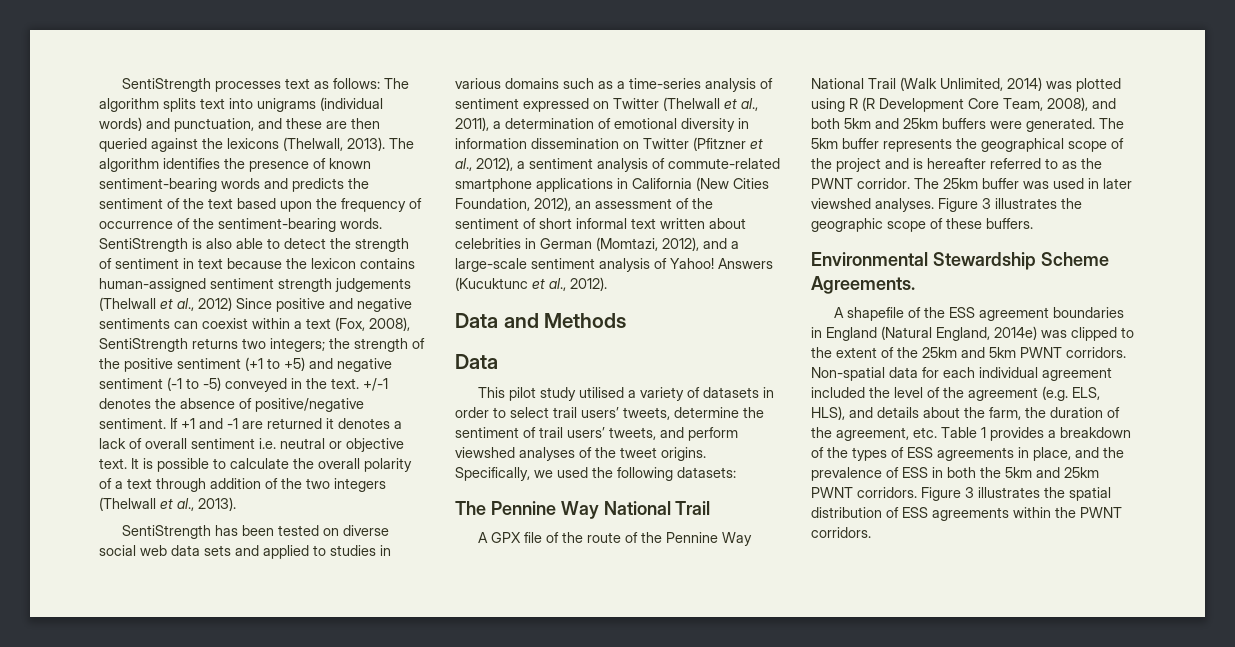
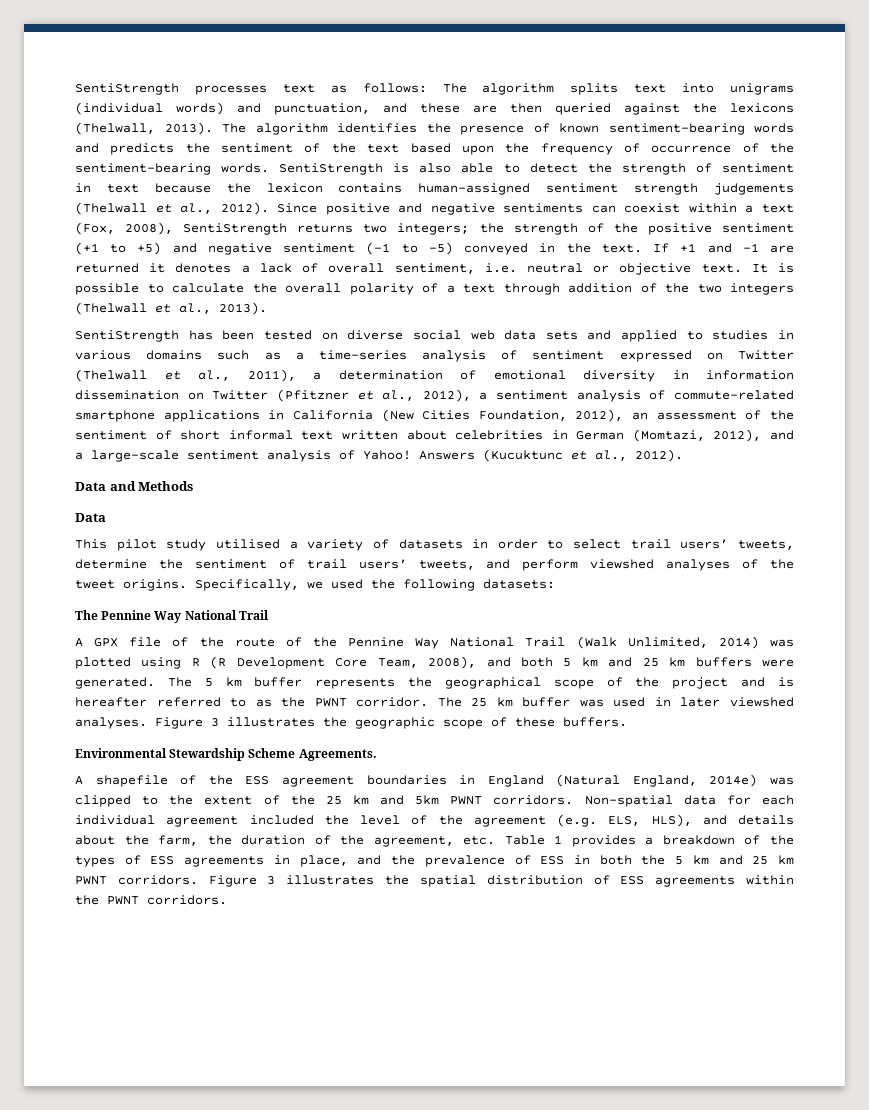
- SentiStrength is also able to detect the strength of sentiment in text because the lexicon contains human-assigned sentiment strength judgements (Thelwall et al., 2012) Since positive and negative sentiments can coexist within a text (Fox, 2008), SentiStrength returns two integers; the strength of the positive sentiment (+1 to +5) and negative sentiment (-1 to -5) conveyed in the text.
+ SentiStrength is also able to detect the strength of sentiment in text because the lexicon contains human-assigned sentiment strength judgements (Thelwall et al., 2012). Since positive and negative sentiments can coexist within a text (Fox, 2008), SentiStrength returns two integers; the strength of the positive sentiment (+1 to +5) and negative sentiment (-1 to -5) conveyed in the text.
- +/-1 denotes the absence of positive/negative sentiment.
- If +1 and -1 are returned it denotes a lack of overall sentiment i.e. neutral or objective text.
+ If +1 and -1 are returned it denotes a lack of overall sentiment, i.e. neutral or objective text.
- A GPX file of the route of the Pennine Way National Trail (Walk Unlimited, 2014) was plotted using R (R Development Core Team, 2008), and both 5km and 25km buffers were generated.
+ A GPX file of the route of the Pennine Way National Trail (Walk Unlimited, 2014) was plotted using R (R Development Core Team, 2008), and both 5 km and 25 km buffers were generated.
- The 5km buffer represents the geographical scope of the project and is hereafter referred to as the PWNT corridor.
+ The 5 km buffer represents the geographical scope of the project and is hereafter referred to as the PWNT corridor.
- The 25km buffer was used in later viewshed analyses.
+ The 25 km buffer was used in later viewshed analyses.
- A shapefile of the ESS agreement boundaries in England (Natural England, 2014e) was clipped to the extent of the 25km and 5km PWNT corridors.
+ A shapefile of the ESS agreement boundaries in England (Natural England, 2014e) was clipped to the extent of the 25 km and 5km PWNT corridors.
- Non-spatial data for each individual agreement included the level of the agreement (e.g. ELS, HLS), and details about the farm, the duration of the agreement, etc. Table 1 provides a breakdown of the types of ESS agreements in place, and the prevalence of ESS in both the 5km and 25km PWNT corridors.
+ Non-spatial data for each individual agreement included the level of the agreement (e.g. ELS, HLS), and details about the farm, the duration of the agreement, etc. Table 1 provides a breakdown of the types of ESS agreements in place, and the prevalence of ESS in both the 5 km and 25 km PWNT corridors.

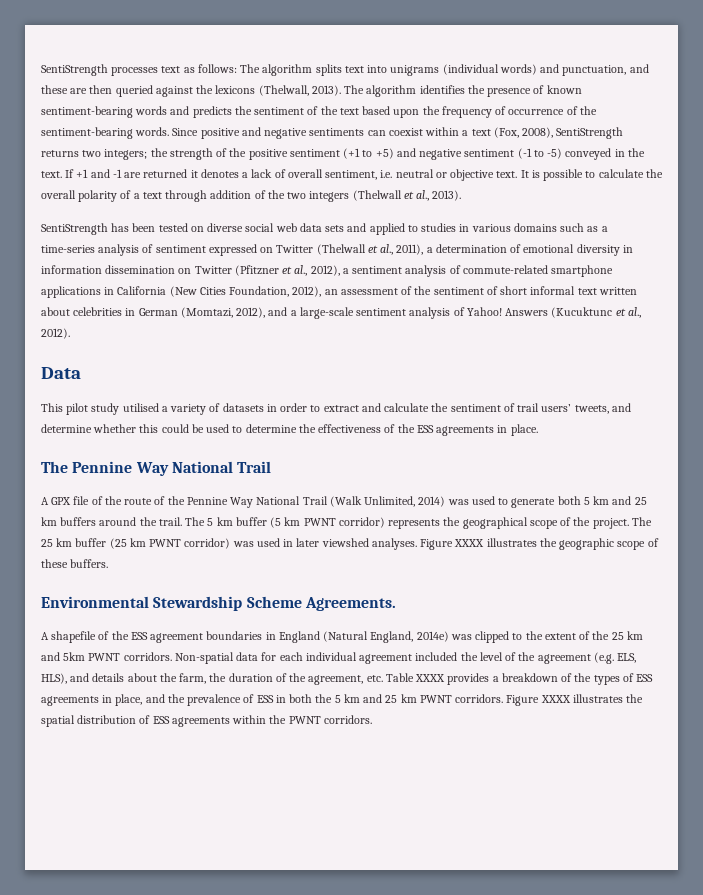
- SentiStrength is also able to detect the strength of sentiment in text because the lexicon contains human-assigned sentiment strength judgements (Thelwall et al., 2012).
- Data and Methods
- This pilot study utilised a variety of datasets in order to select trail users’ tweets, determine the sentiment of trail users’ tweets, and perform viewshed analyses of the tweet origins. Specifically, we used the following datasets:
+ This pilot study utilised a variety of datasets in order to extract and calculate the sentiment of trail users’ tweets, and determine whether this could be used to determine the effectiveness of the ESS agreements in place.
- A GPX file of the route of the Pennine Way National Trail (Walk Unlimited, 2014) was plotted using R (R Development Core Team, 2008), and both 5 km and 25 km buffers were generated.
+ A GPX file of the route of the Pennine Way National Trail (Walk Unlimited, 2014) was used to generate both 5 km and 25 km buffers around the trail.
- The 5 km buffer represents the geographical scope of the project and is hereafter referred to as the PWNT corridor. The 25 km buffer was used in later viewshed analyses.
+ The 5 km buffer (5 km PWNT corridor) represents the geographical scope of the project. The 25 km buffer (25 km PWNT corridor) was used in later viewshed analyses.
- Figure 3 illustrates the geographic scope of these buffers.
+ Figure XXXX illustrates the geographic scope of these buffers.
- Non-spatial data for each individual agreement included the level of the agreement (e.g. ELS, HLS), and details about the farm, the duration of the agreement, etc. Table 1 provides a breakdown of the types of ESS agreements in place, and the prevalence of ESS in both the 5 km and 25 km PWNT corridors.
+ Non-spatial data for each individual agreement included the level of the agreement (e.g. ELS, HLS), and details about the farm, the duration of the agreement, etc. Table XXXX provides a breakdown of the types of ESS agreements in place, and the prevalence of ESS in both the 5 km and 25 km PWNT corridors.
- Figure 3 illustrates the spatial distribution of ESS agreements within the PWNT corridors.
+ Figure XXXX illustrates the spatial distribution of ESS agreements within the PWNT corridors.

